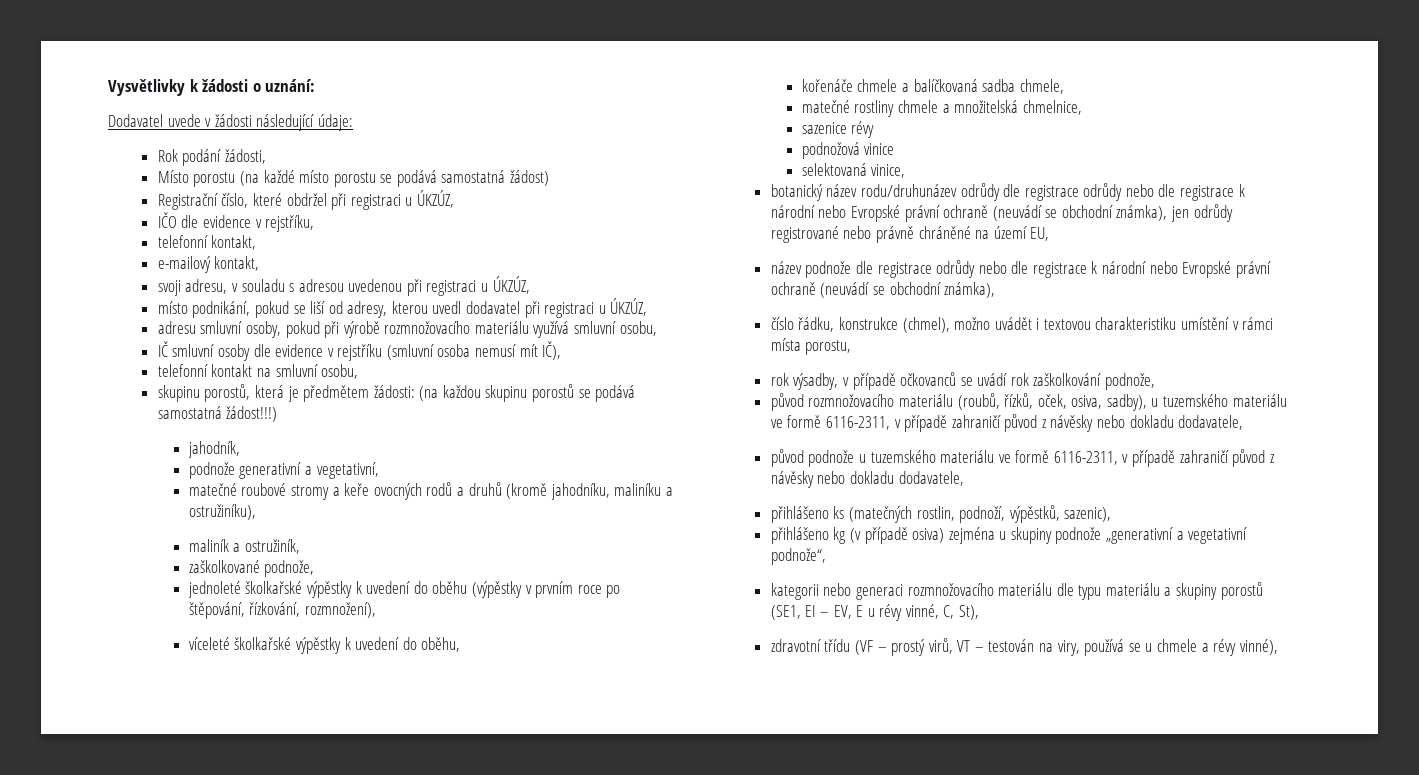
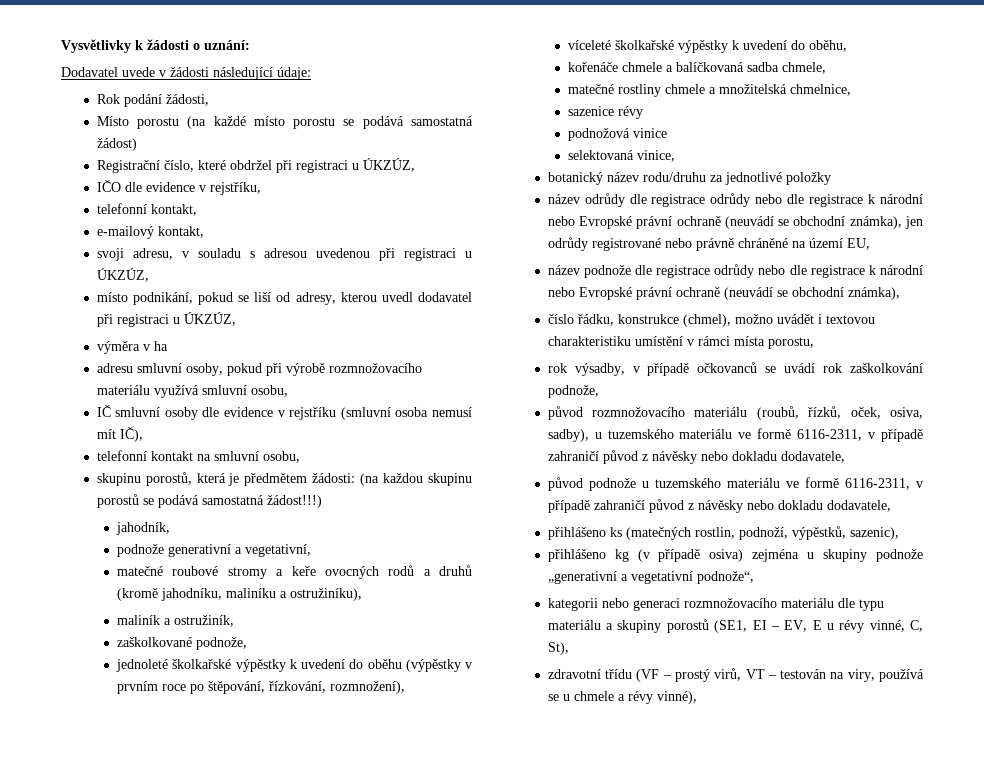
+ výměra v ha
- botanický název rodu/druhunázev odrůdy dle registrace odrůdy nebo dle registrace k národní nebo Evropské právní ochraně (neuvádí se obchodní známka), jen odrůdy registrované nebo právně chráněné na území EU,
+ botanický název rodu/druhu za jednotlivé položky
+ název odrůdy dle registrace odrůdy nebo dle registrace k národní nebo Evropské právní ochraně (neuvádí se obchodní známka), jen odrůdy registrované nebo právně chráněné na území EU,

